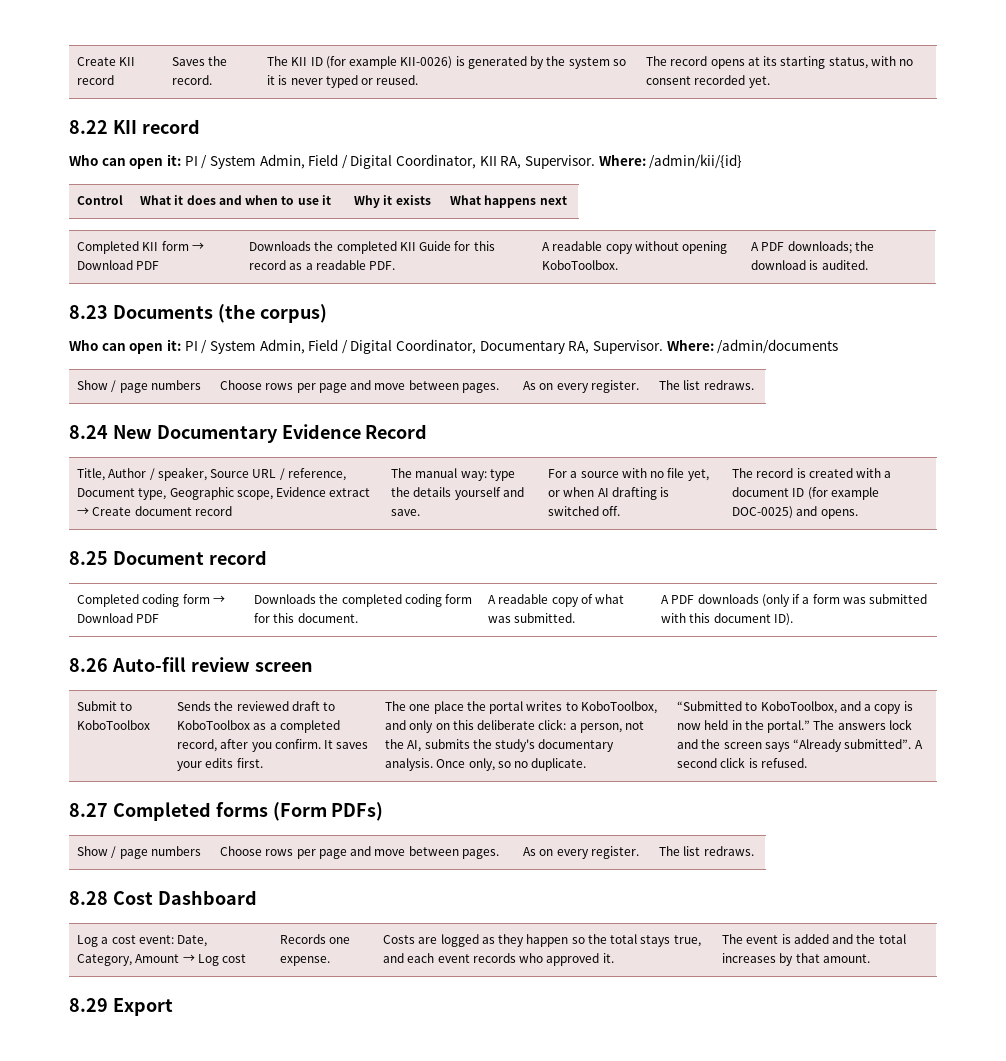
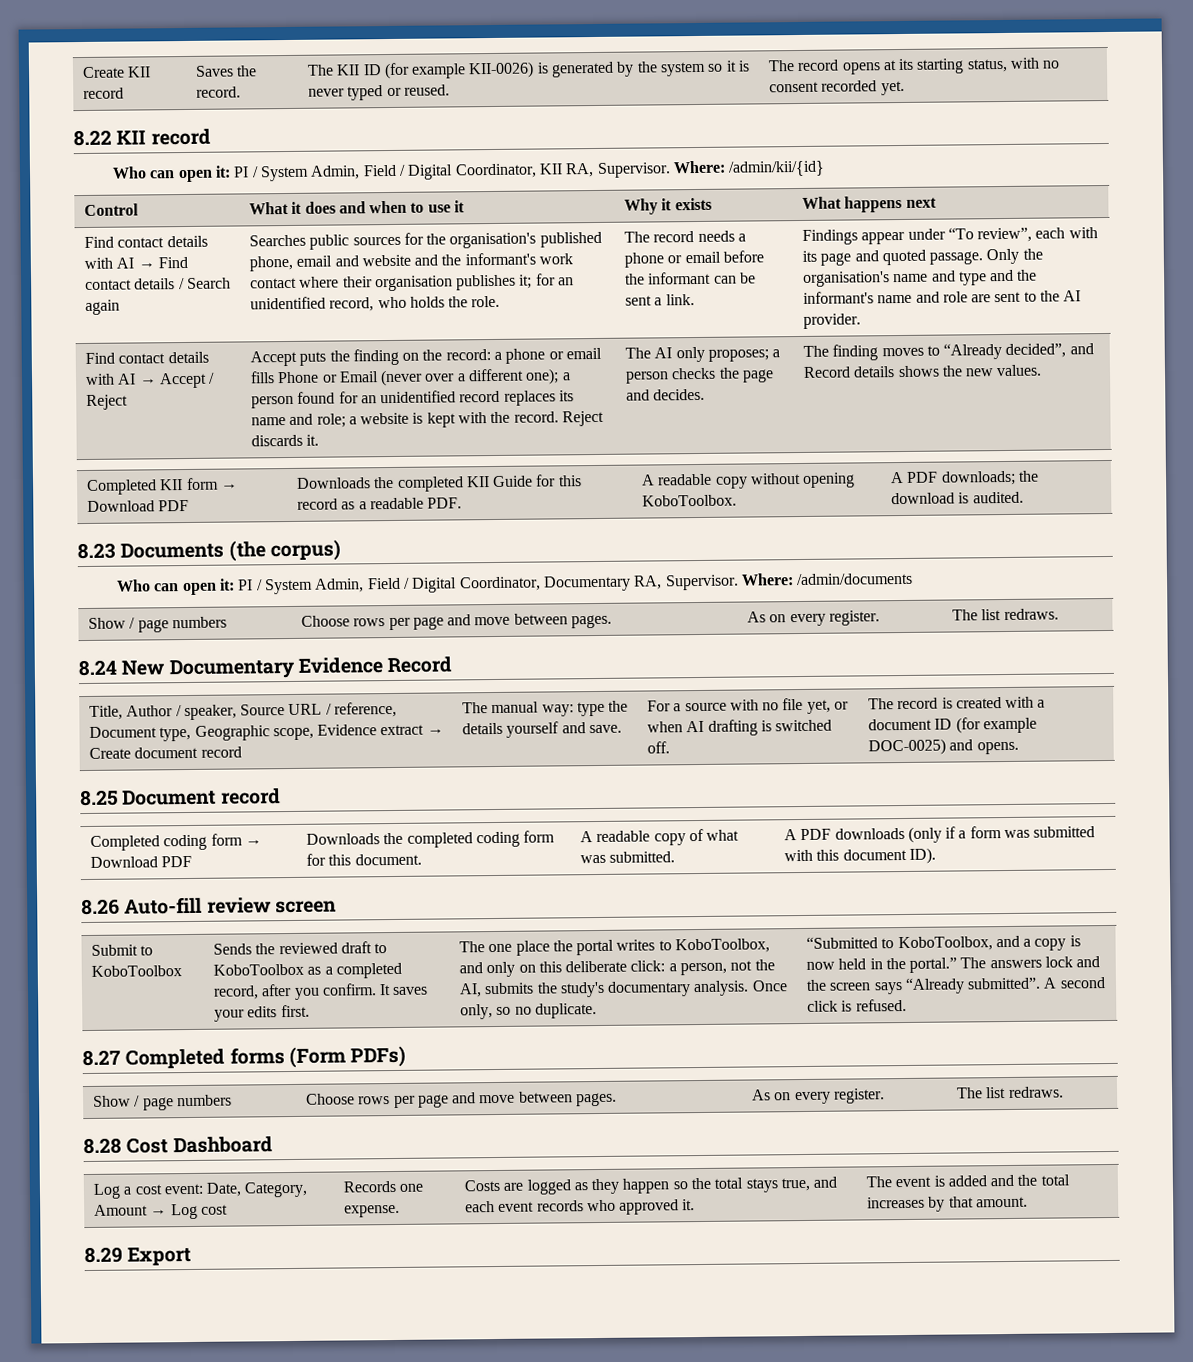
+ Find contact details with AI → Find contact details / Search again | Searches public sources for the organisation's published phone, email and website and the informant's work contact where their organisation publishes it; for an unidentified record, who holds the role. | The record needs a phone or email before the informant can be sent a link. | Findings appear under “To review”, each with its page and quoted passage. Only the organisation's name and type and the informant's name and role are sent to the AI provider.
+ Find contact details with AI → Accept / Reject | Accept puts the finding on the record: a phone or email fills Phone or Email (never over a different one); a person found for an unidentified record replaces its name and role; a website is kept with the record. Reject discards it. | The AI only proposes; a person checks the page and decides. | The finding moves to “Already decided”, and Record details shows the new values.

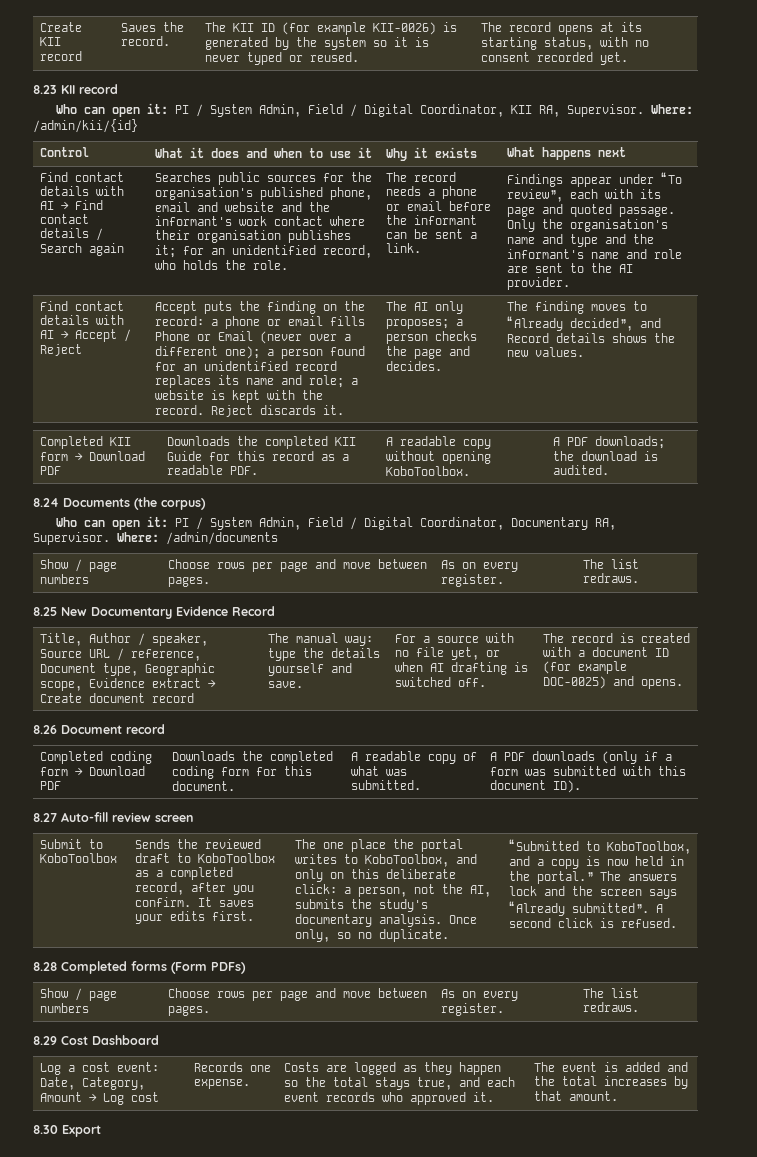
- 8.22 KII record
+ 8.23 KII record
- 8.23 Documents (the corpus)
+ 8.24 Documents (the corpus)
- 8.24 New Documentary Evidence Record
+ 8.25 New Documentary Evidence Record
- 8.25 Document record
+ 8.26 Document record
- 8.26 Auto-fill review screen
+ 8.27 Auto-fill review screen
- 8.27 Completed forms (Form PDFs)
+ 8.28 Completed forms (Form PDFs)
- 8.28 Cost Dashboard
+ 8.29 Cost Dashboard
- 8.29 Export
+ 8.30 Export

